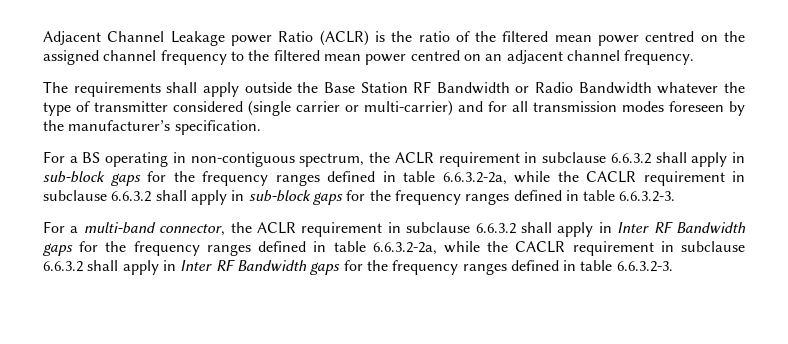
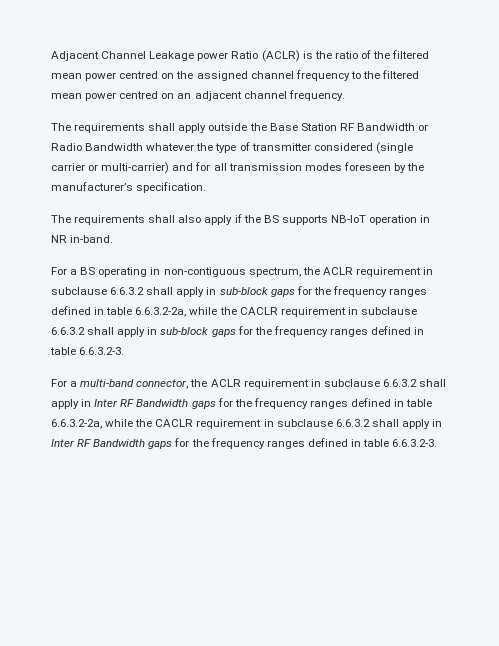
+ The requirements shall also apply if the BS supports NB-IoT operation in NR in-band.

